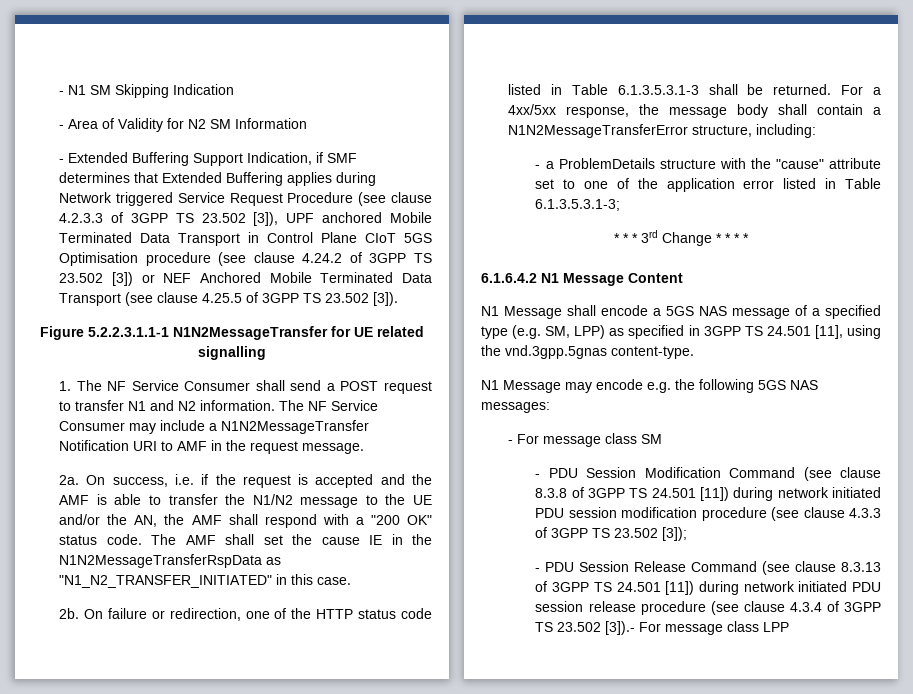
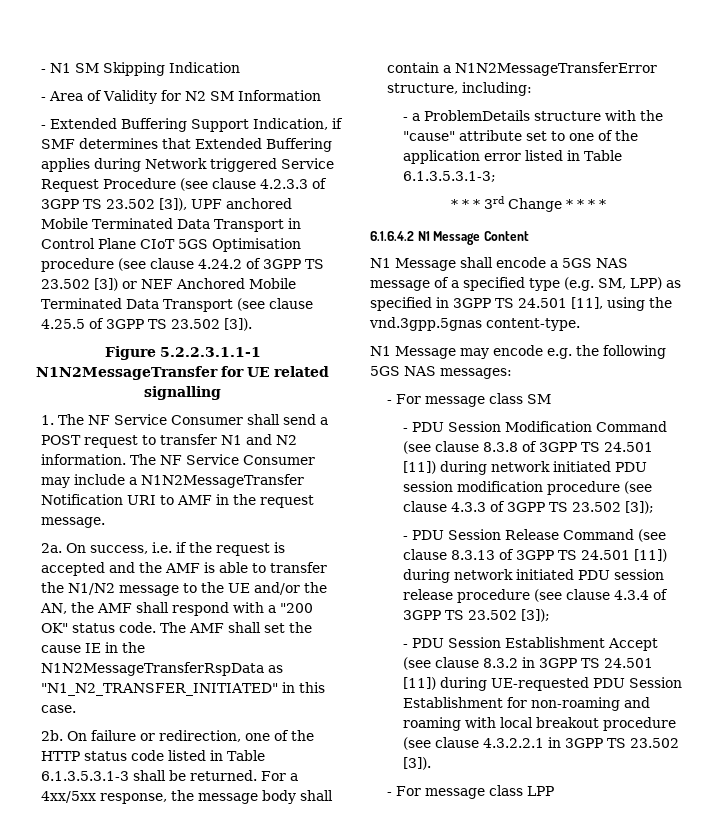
- - PDU Session Release Command (see clause 8.3.13 of 3GPP TS 24.501 [11]) during network initiated PDU session release procedure (see clause 4.3.4 of 3GPP TS 23.502 [3]).- For message class LPP
+ - PDU Session Release Command (see clause 8.3.13 of 3GPP TS 24.501 [11]) during network initiated PDU session release procedure (see clause 4.3.4 of 3GPP TS 23.502 [3]);
+ - PDU Session Establishment Accept (see clause 8.3.2 in 3GPP TS 24.501 [11]) during UE-requested PDU Session Establishment for non-roaming and roaming with local breakout procedure (see clause 4.3.2.2.1 in 3GPP TS 23.502 [3]).
+ - For message class LPP

